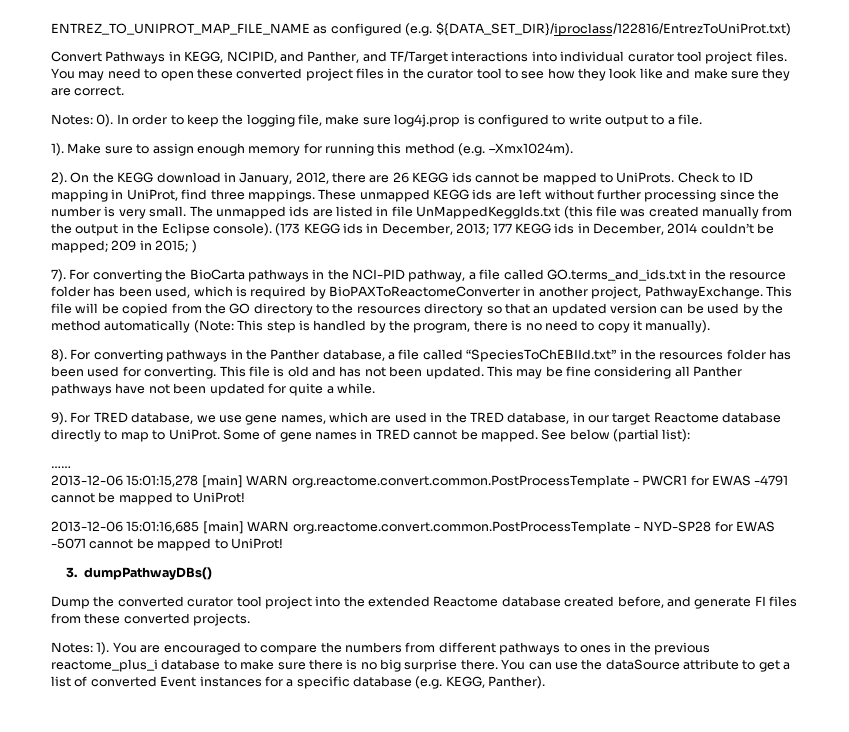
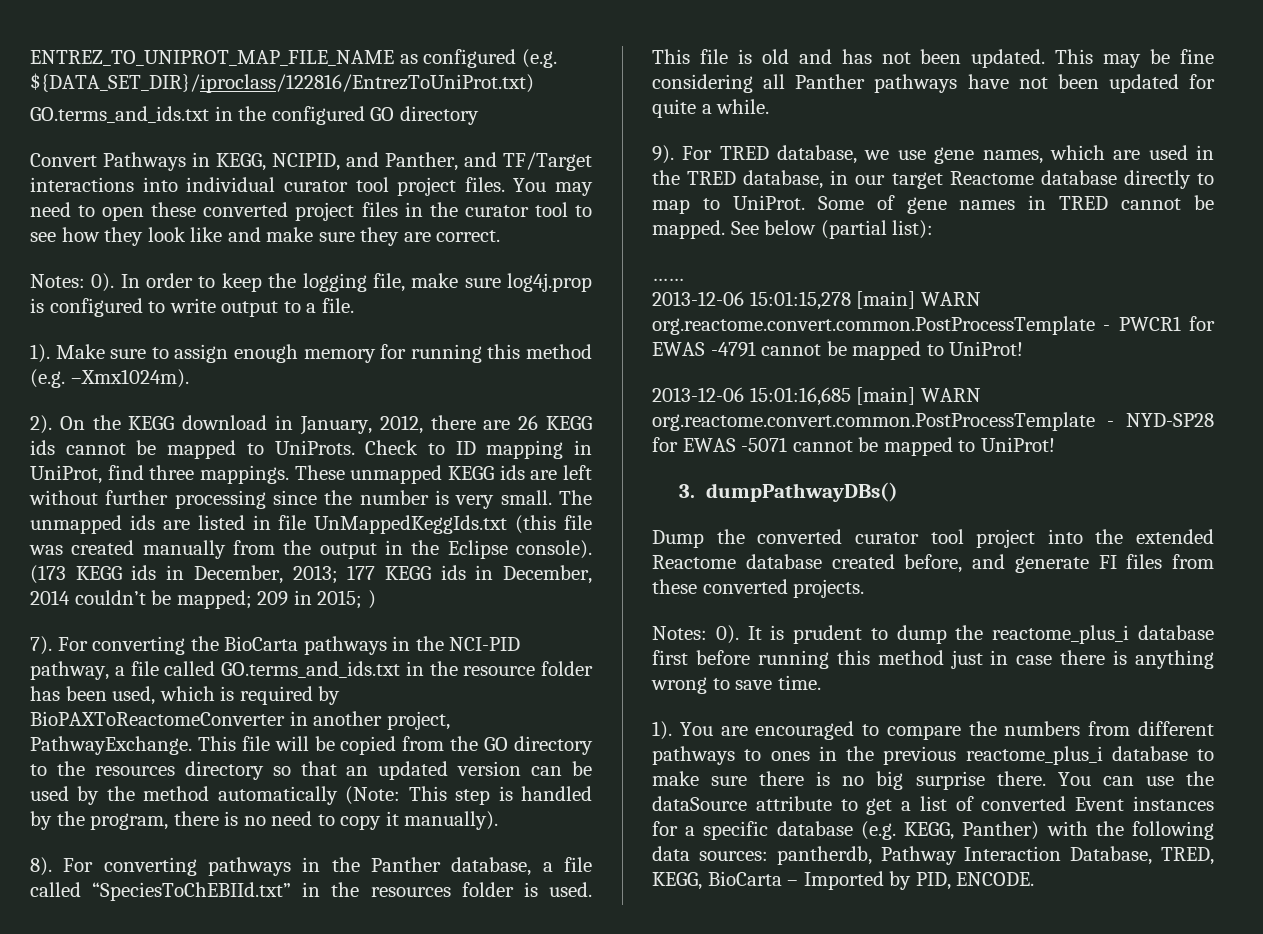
+ GO.terms_and_ids.txt in the configured GO directory
- For converting pathways in the Panther database, a file called “SpeciesToChEBIId.txt” in the resources folder has been used for converting.
+ For converting pathways in the Panther database, a file called “SpeciesToChEBIId.txt” in the resources folder is used.
- Notes: 1).
+ Notes: 0). It is prudent to dump the reactome_plus_i database first before running this method just in case there is anything wrong to save time.
+ 1).
- You can use the dataSource attribute to get a list of converted Event instances for a specific database (e.g. KEGG, Panther).
+ You can use the dataSource attribute to get a list of converted Event instances for a specific database (e.g. KEGG, Panther) with the following data sources: pantherdb, Pathway Interaction Database, TRED, KEGG, BioCarta – Imported by PID, ENCODE.

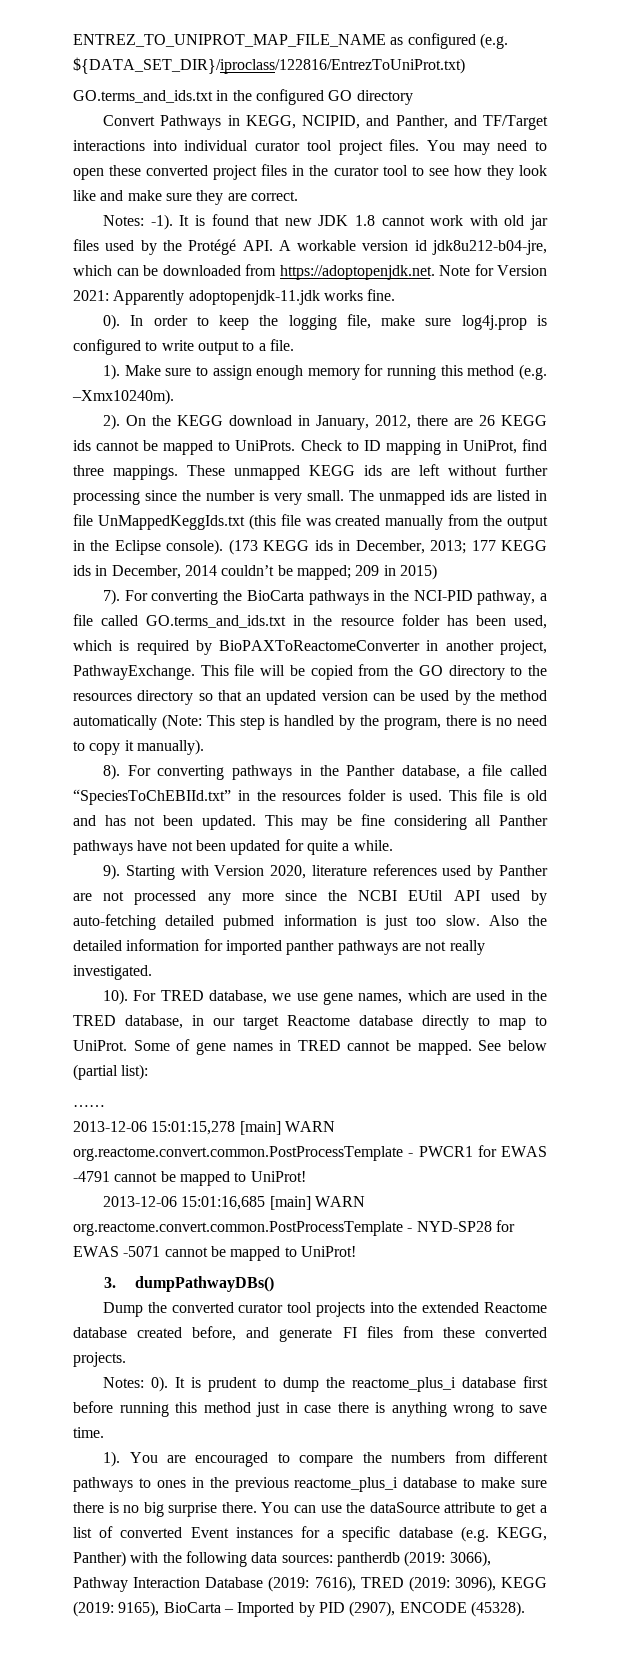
  You may need to open these converted project files in the curator tool to see how they look like and make sure they are correct.
- Notes: 0).
+ Notes: -1). It is found that new JDK 1.8 cannot work with old jar files used by the Protégé API. A workable version id jdk8u212-b04-jre, which can be downloaded from https://adoptopenjdk.net. Note for Version 2021: Apparently adoptopenjdk-11.jdk works fine.
+ 0).
- Make sure to assign enough memory for running this method (e.g. –Xmx1024m).
+ Make sure to assign enough memory for running this method (e.g. –Xmx10240m).
- (173 KEGG ids in December, 2013; 177 KEGG ids in December, 2014 couldn’t be mapped; 209 in 2015; )
+ (173 KEGG ids in December, 2013; 177 KEGG ids in December, 2014 couldn’t be mapped; 209 in 2015)
+ Starting with Version 2020, literature references used by Panther are not processed any more since the NCBI EUtil API used by auto-fetching detailed pubmed information is just too slow. Also the detailed information for imported panther pathways are not really investigated.
+ 10).
- Dump the converted curator tool project into the extended Reactome database created before, and generate FI files from these converted projects.
+ Dump the converted curator tool projects into the extended Reactome database created before, and generate FI files from these converted projects.
- You can use the dataSource attribute to get a list of converted Event instances for a specific database (e.g. KEGG, Panther) with the following data sources: pantherdb, Pathway Interaction Database, TRED, KEGG, BioCarta – Imported by PID, ENCODE.
+ You can use the dataSource attribute to get a list of converted Event instances for a specific database (e.g. KEGG, Panther) with the following data sources: pantherdb (2019: 3066), Pathway Interaction Database (2019: 7616), TRED (2019: 3096), KEGG (2019: 9165), BioCarta – Imported by PID (2907), ENCODE (45328).

